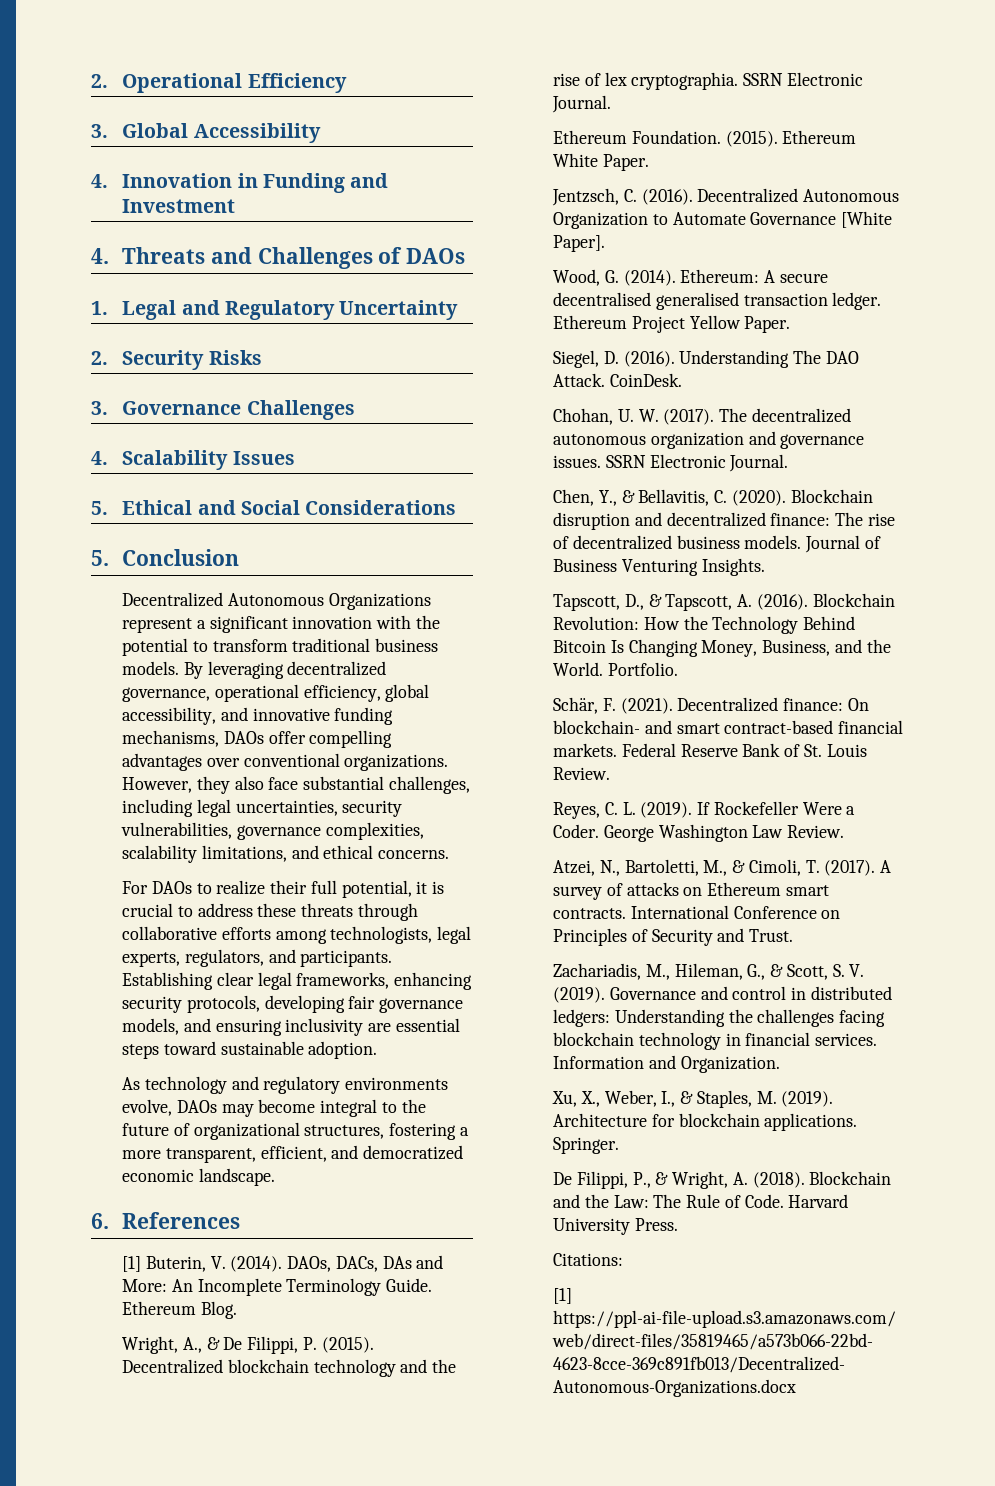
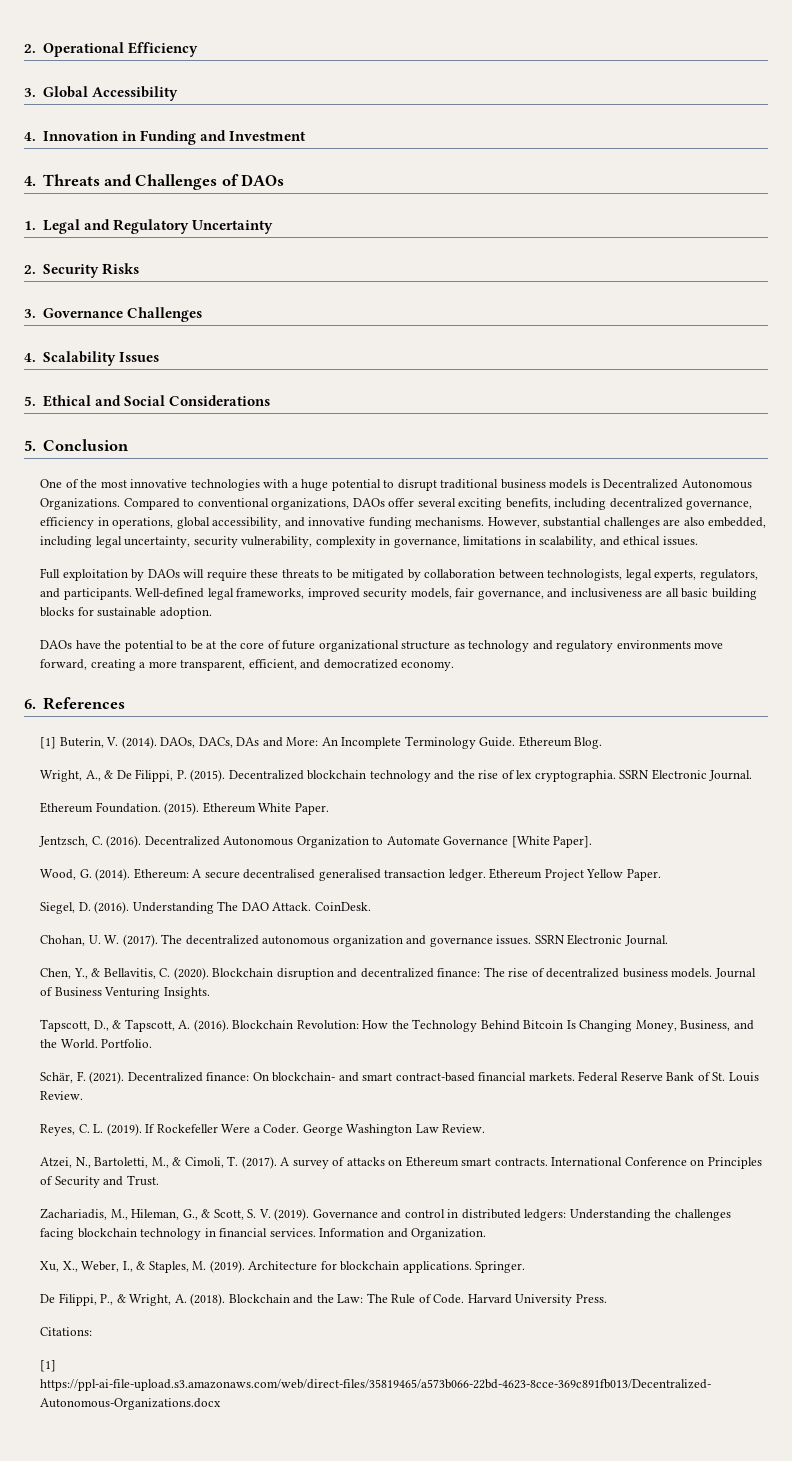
- Decentralized Autonomous Organizations represent a significant innovation with the potential to transform traditional business models. By leveraging decentralized governance, operational efficiency, global accessibility, and innovative funding mechanisms, DAOs offer compelling advantages over conventional organizations. However, they also face substantial challenges, including legal uncertainties, security vulnerabilities, governance complexities, scalability limitations, and ethical concerns.
- For DAOs to realize their full potential, it is crucial to address these threats through collaborative efforts among technologists, legal experts, regulators, and participants.
+ One of the most innovative technologies with a huge potential to disrupt traditional business models is Decentralized Autonomous Organizations. Compared to conventional organizations, DAOs offer several exciting benefits, including decentralized governance, efficiency in operations, global accessibility, and innovative funding mechanisms. However, substantial challenges are also embedded, including legal uncertainty, security vulnerability, complexity in governance, limitations in scalability, and ethical issues.
+ Full exploitation by DAOs will require these threats to be mitigated by collaboration between technologists, legal experts, regulators, and participants.
- Establishing clear legal frameworks, enhancing security protocols, developing fair governance models, and ensuring inclusivity are essential steps toward sustainable adoption.
- As technology and regulatory environments evolve, DAOs may become integral to the future of organizational structures, fostering a more transparent, efficient, and democratized economic landscape.
+ Well-defined legal frameworks, improved security models, fair governance, and inclusiveness are all basic building blocks for sustainable adoption.
+ DAOs have the potential to be at the core of future organizational structure as technology and regulatory environments move forward, creating a more transparent, efficient, and democratized economy.

